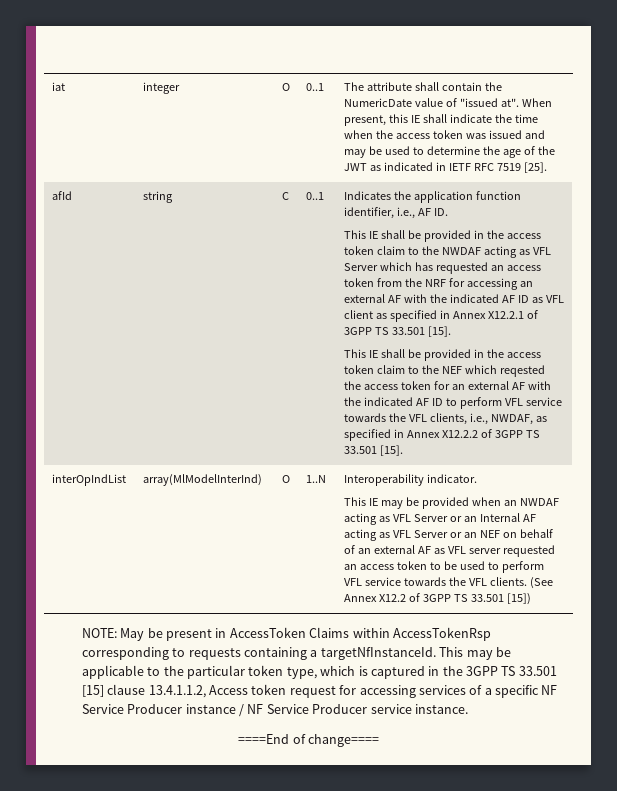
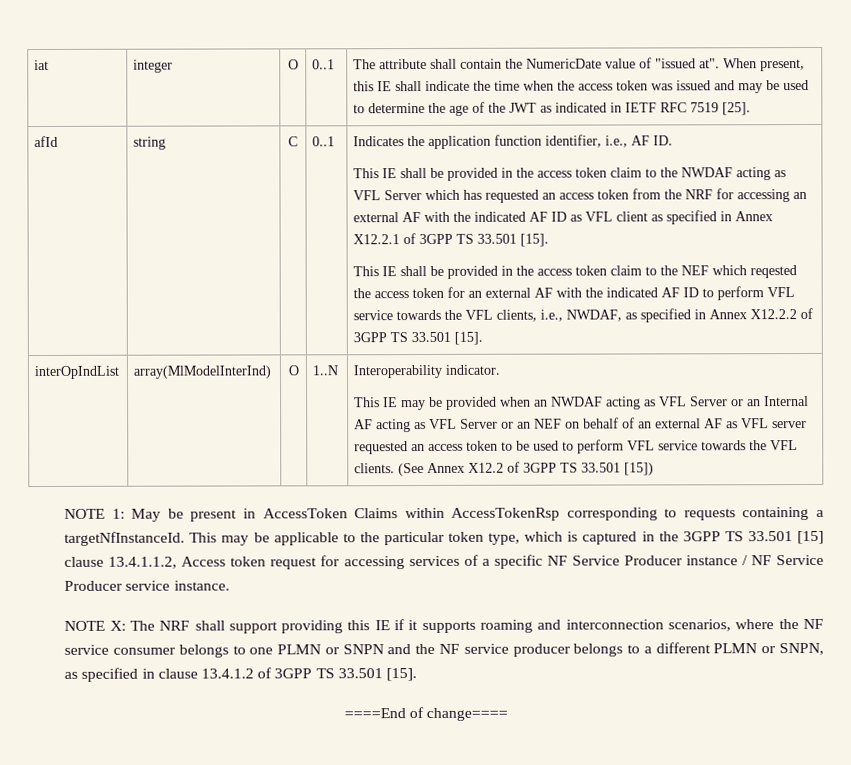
- NOTE: May be present in AccessToken Claims within AccessTokenRsp corresponding to requests containing a targetNfInstanceId.
+ NOTE 1: May be present in AccessToken Claims within AccessTokenRsp corresponding to requests containing a targetNfInstanceId.
+ NOTE X: The NRF shall support providing this IE if it supports roaming and interconnection scenarios, where the NF service consumer belongs to one PLMN or SNPN and the NF service producer belongs to a different PLMN or SNPN, as specified in clause 13.4.1.2 of 3GPP TS 33.501 [15].

